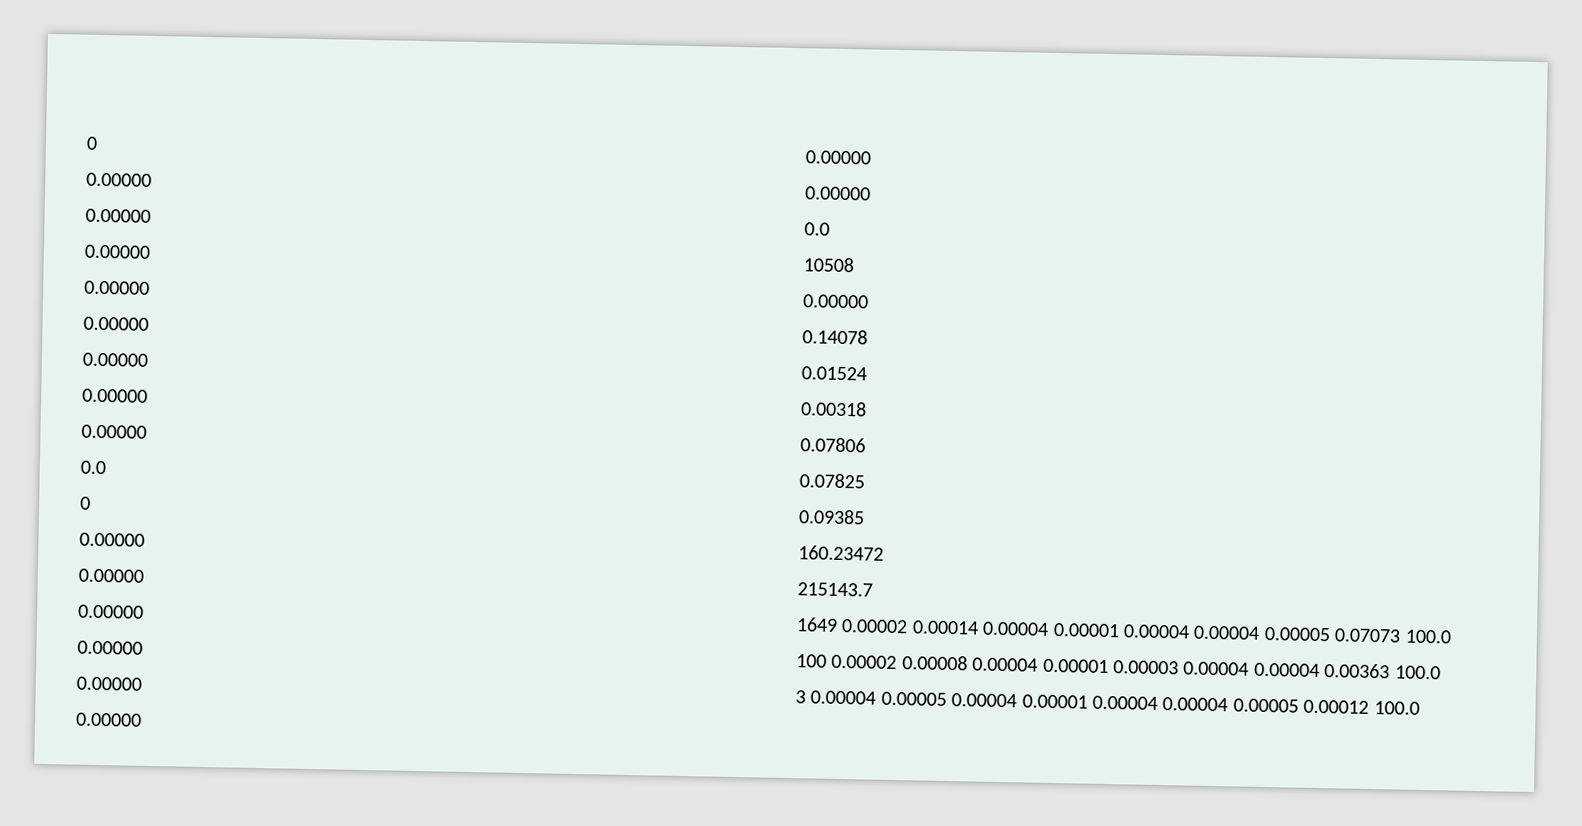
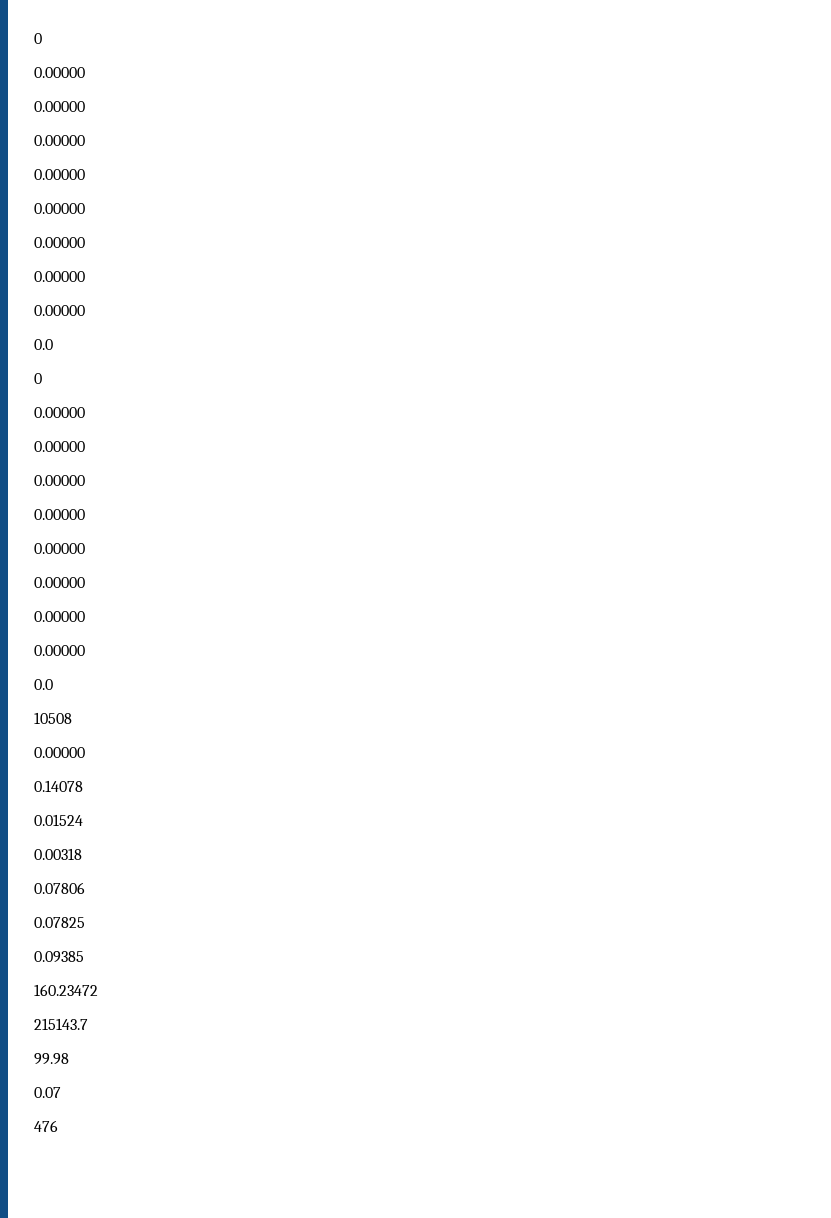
- 1649 0.00002 0.00014 0.00004 0.00001 0.00004 0.00004 0.00005 0.07073 100.0
- 100 0.00002 0.00008 0.00004 0.00001 0.00003 0.00004 0.00004 0.00363 100.0
- 3 0.00004 0.00005 0.00004 0.00001 0.00004 0.00004 0.00005 0.00012 100.0
+ 99.98
+ 0.07
+ 476

